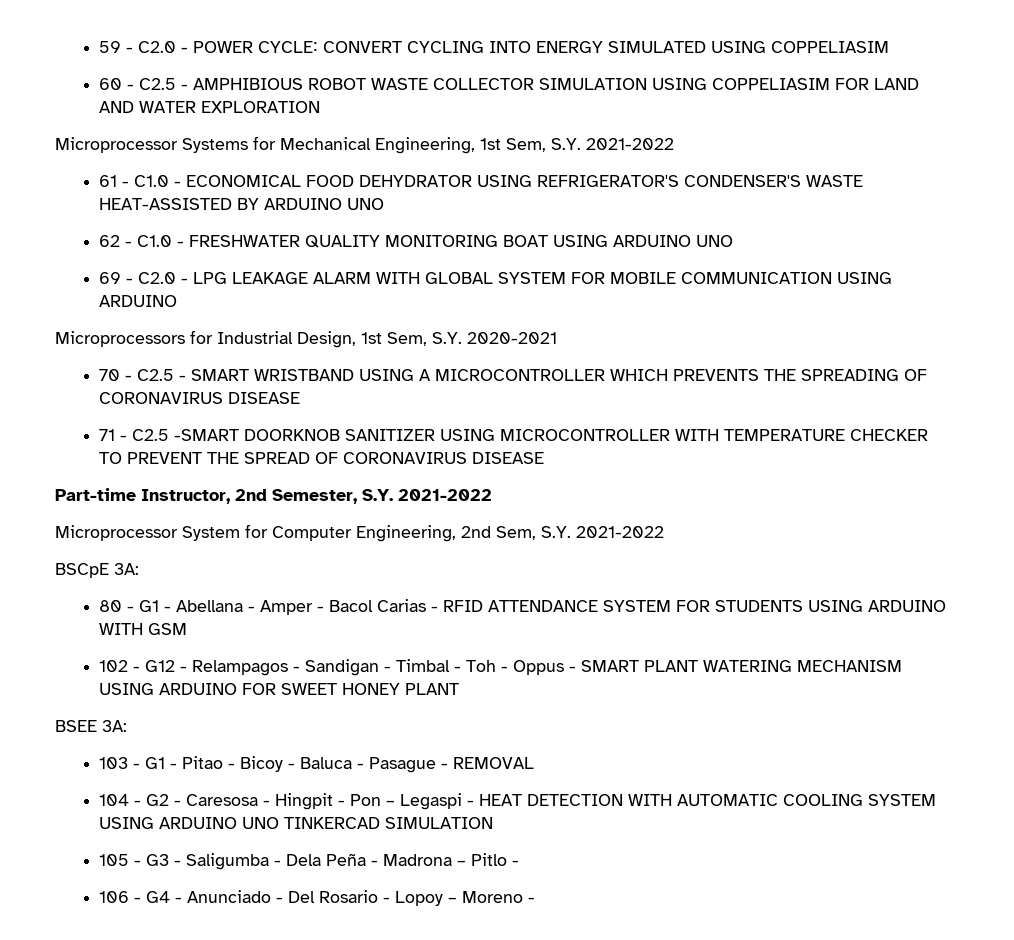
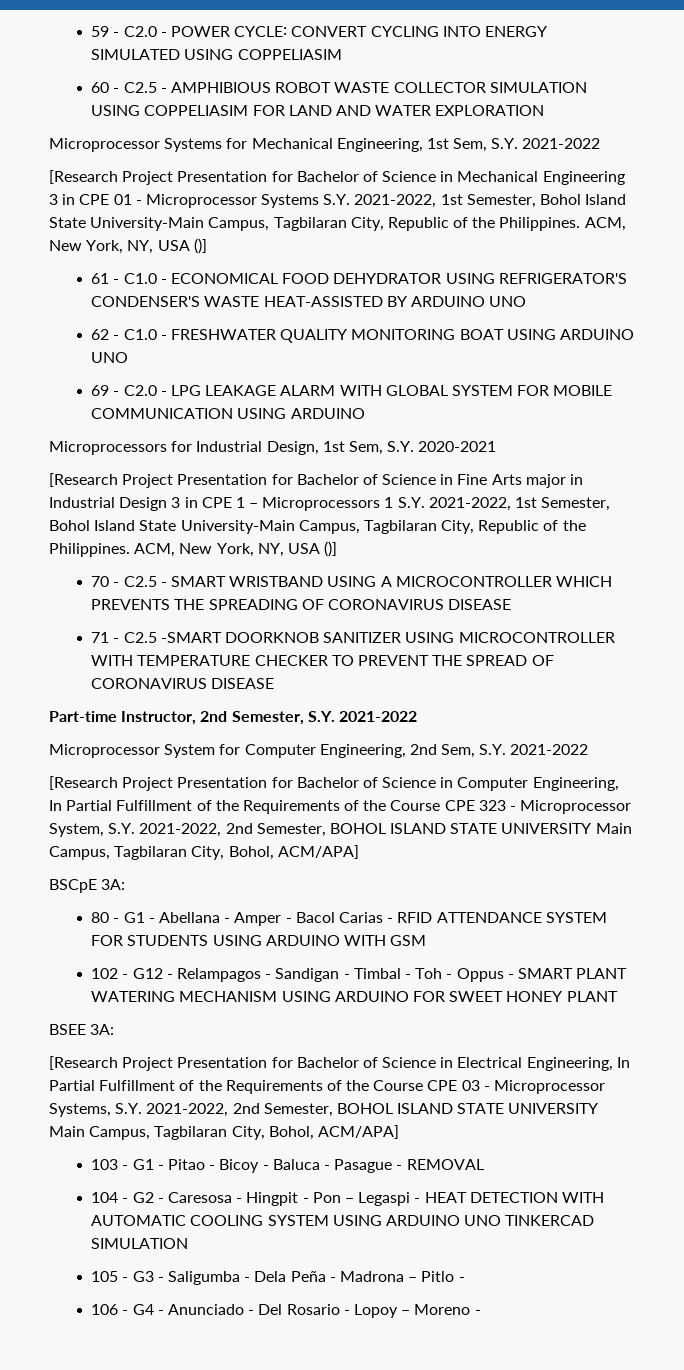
+ [Research Project Presentation for Bachelor of Science in Mechanical Engineering 3 in CPE 01 - Microprocessor Systems S.Y. 2021-2022, 1st Semester, Bohol Island State University-Main Campus, Tagbilaran City, Republic of the Philippines. ACM, New York, NY, USA ()]
+ [Research Project Presentation for Bachelor of Science in Fine Arts major in Industrial Design 3 in CPE 1 – Microprocessors 1 S.Y. 2021-2022, 1st Semester, Bohol Island State University-Main Campus, Tagbilaran City, Republic of the Philippines. ACM, New York, NY, USA ()]
+ [Research Project Presentation for Bachelor of Science in Computer Engineering, In Partial Fulfillment of the Requirements of the Course CPE 323 - Microprocessor System, S.Y. 2021-2022, 2nd Semester, BOHOL ISLAND STATE UNIVERSITY Main Campus, Tagbilaran City, Bohol, ACM/APA]
+ [Research Project Presentation for Bachelor of Science in Electrical Engineering, In Partial Fulfillment of the Requirements of the Course CPE 03 - Microprocessor Systems, S.Y. 2021-2022, 2nd Semester, BOHOL ISLAND STATE UNIVERSITY Main Campus, Tagbilaran City, Bohol, ACM/APA]

